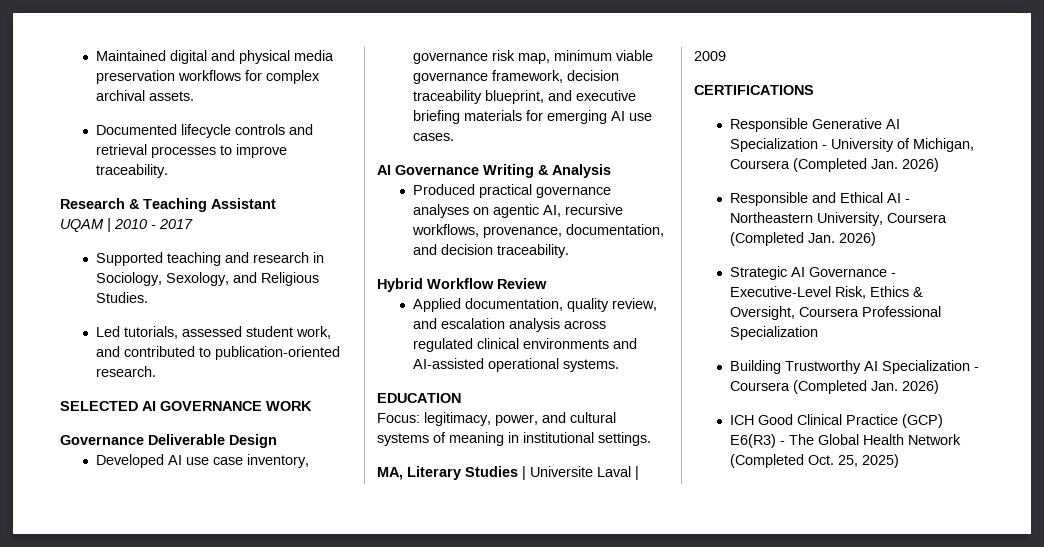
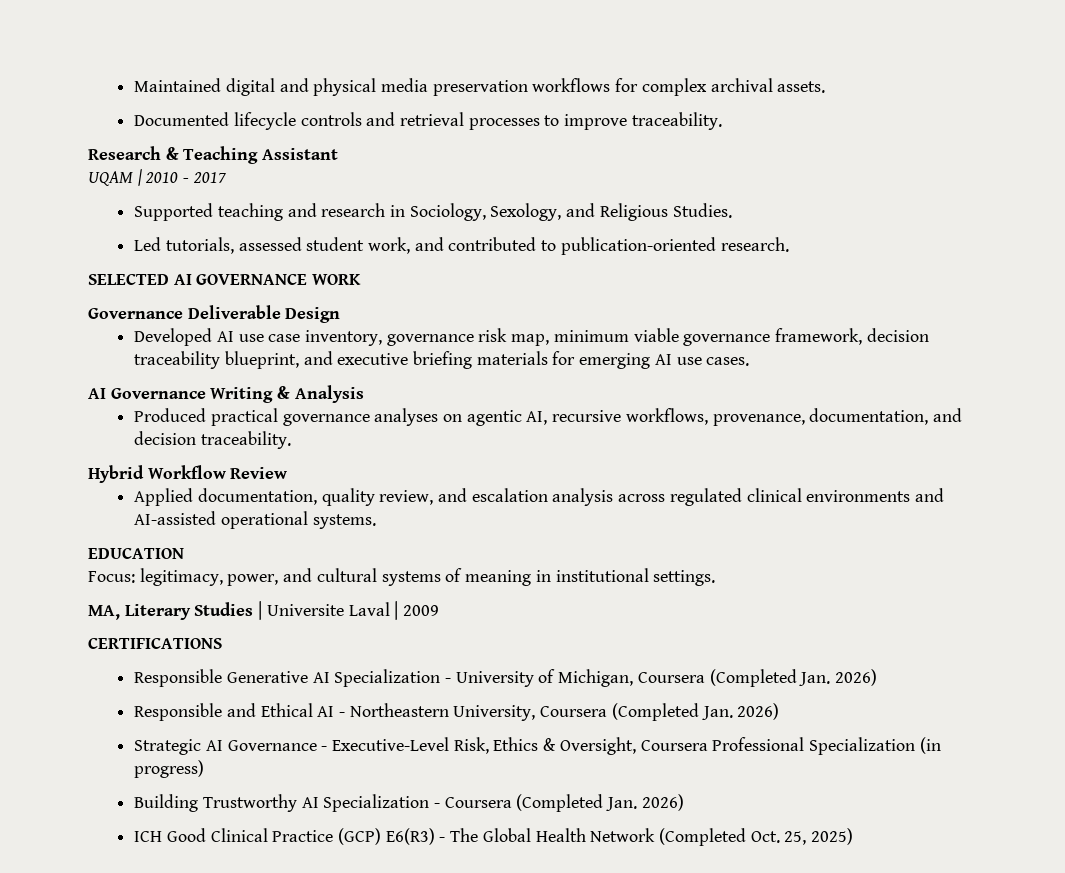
- Strategic AI Governance - Executive-Level Risk, Ethics & Oversight, Coursera Professional Specialization
+ Strategic AI Governance - Executive-Level Risk, Ethics & Oversight, Coursera Professional Specialization (in progress)

